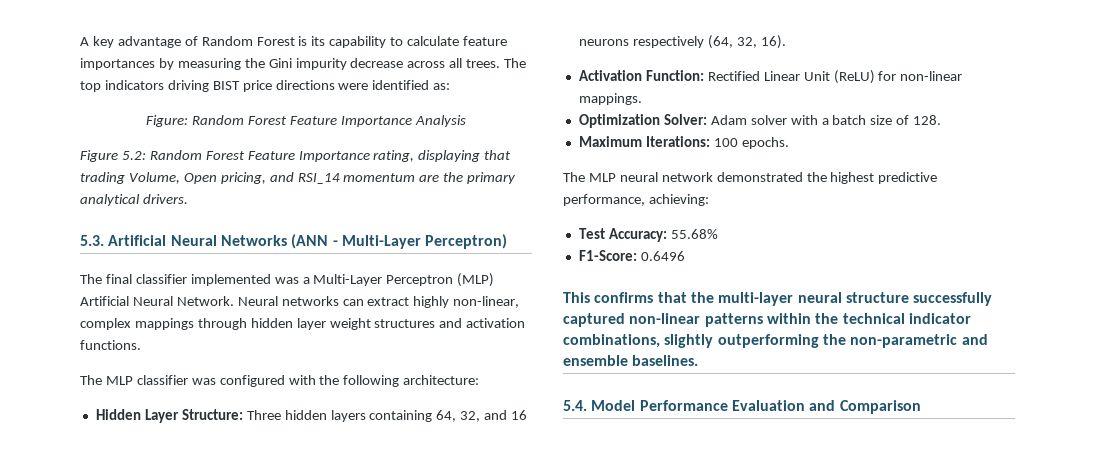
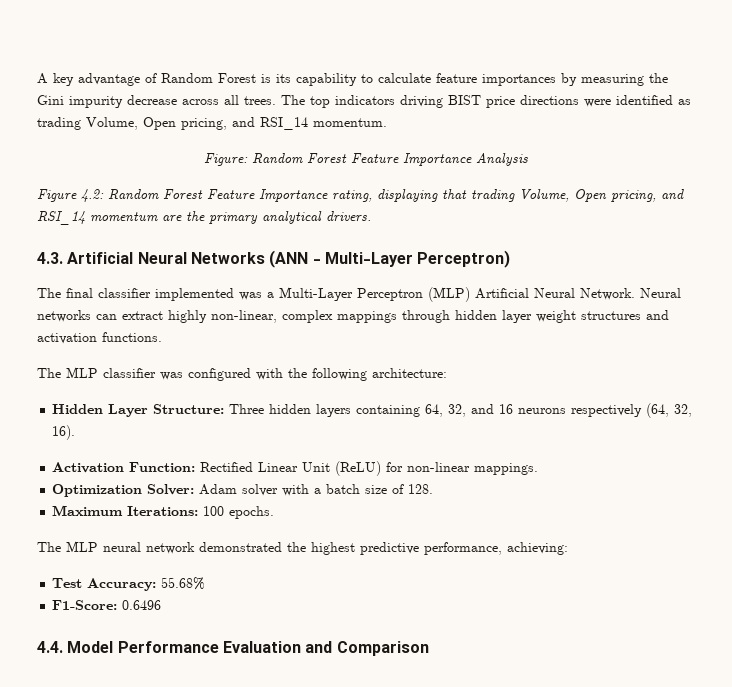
- The top indicators driving BIST price directions were identified as:
+ The top indicators driving BIST price directions were identified as trading Volume, Open pricing, and RSI_14 momentum.
- Figure 5.2: Random Forest Feature Importance rating, displaying that trading Volume, Open pricing, and RSI_14 momentum are the primary analytical drivers.
+ Figure 4.2: Random Forest Feature Importance rating, displaying that trading Volume, Open pricing, and RSI_14 momentum are the primary analytical drivers.
- 5.3. Artificial Neural Networks (ANN - Multi-Layer Perceptron)
+ 4.3. Artificial Neural Networks (ANN - Multi-Layer Perceptron)
- This confirms that the multi-layer neural structure successfully captured non-linear patterns within the technical indicator combinations, slightly outperforming the non-parametric and ensemble baselines.
- 5.4. Model Performance Evaluation and Comparison
+ 4.4. Model Performance Evaluation and Comparison

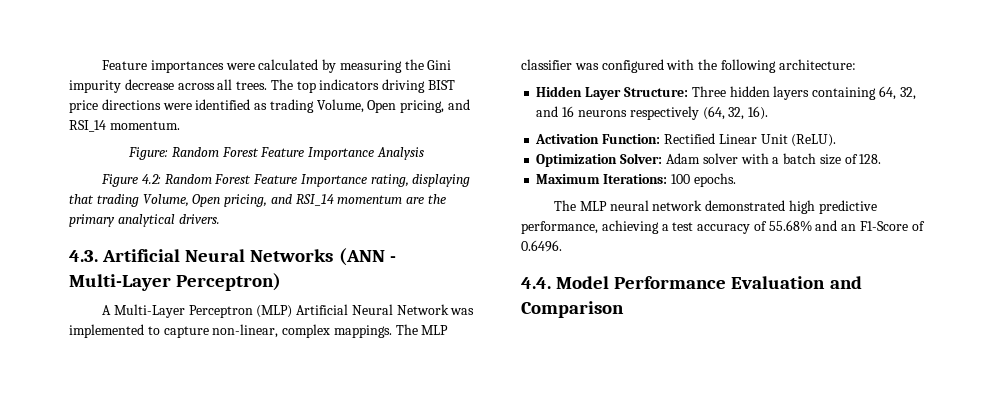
- A key advantage of Random Forest is its capability to calculate feature importances by measuring the Gini impurity decrease across all trees.
+ Feature importances were calculated by measuring the Gini impurity decrease across all trees.
- The final classifier implemented was a Multi-Layer Perceptron (MLP) Artificial Neural Network. Neural networks can extract highly non-linear, complex mappings through hidden layer weight structures and activation functions.
- The MLP classifier was configured with the following architecture:
+ A Multi-Layer Perceptron (MLP) Artificial Neural Network was implemented to capture non-linear, complex mappings. The MLP classifier was configured with the following architecture:
- Activation Function: Rectified Linear Unit (ReLU) for non-linear mappings.
+ Activation Function: Rectified Linear Unit (ReLU).
- The MLP neural network demonstrated the highest predictive performance, achieving:
- Test Accuracy: 55.68%
- F1-Score: 0.6496
+ The MLP neural network demonstrated high predictive performance, achieving a test accuracy of 55.68% and an F1-Score of 0.6496.

